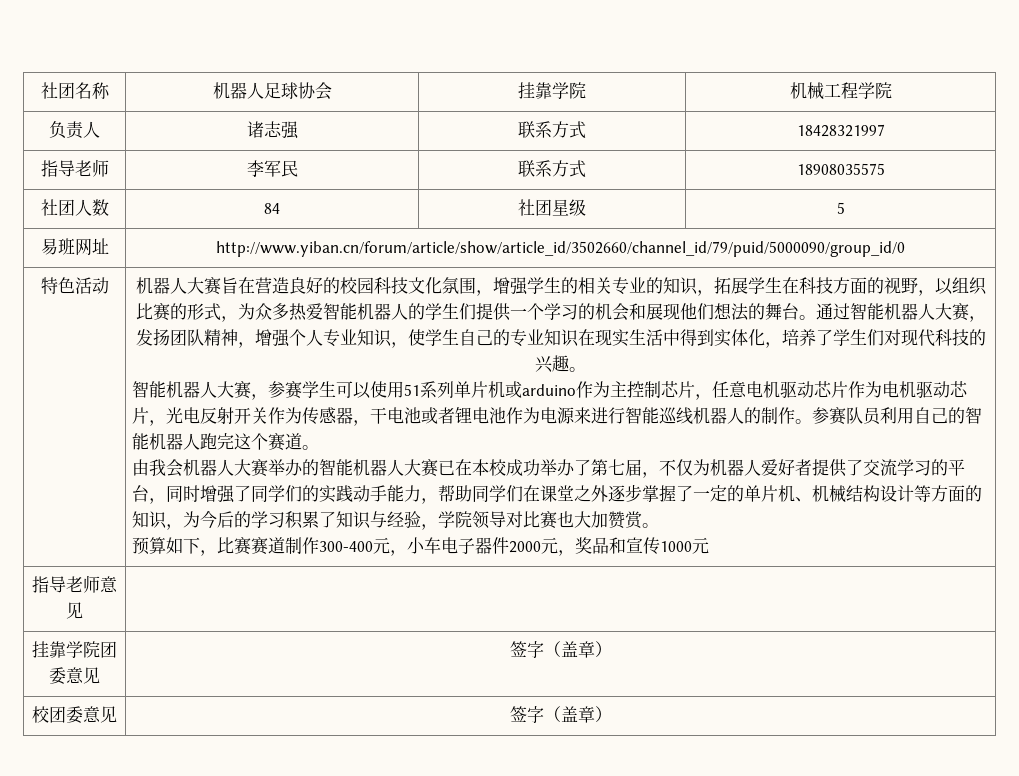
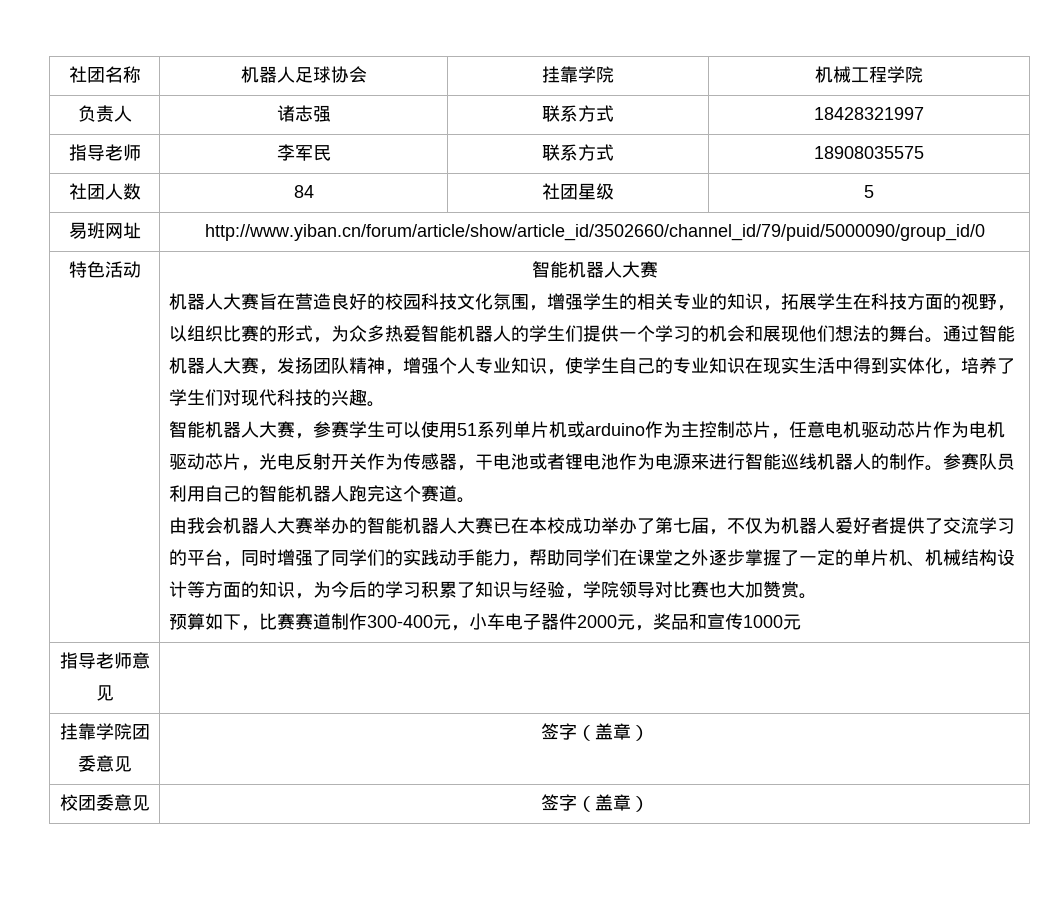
- 特色活动
+ 特色活动 | 智能机器人大赛

